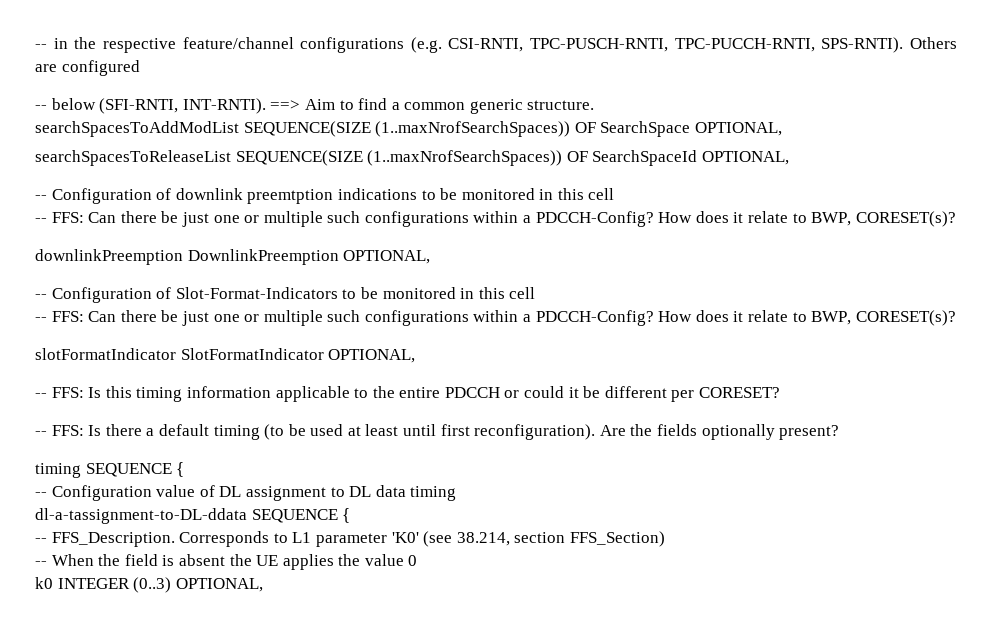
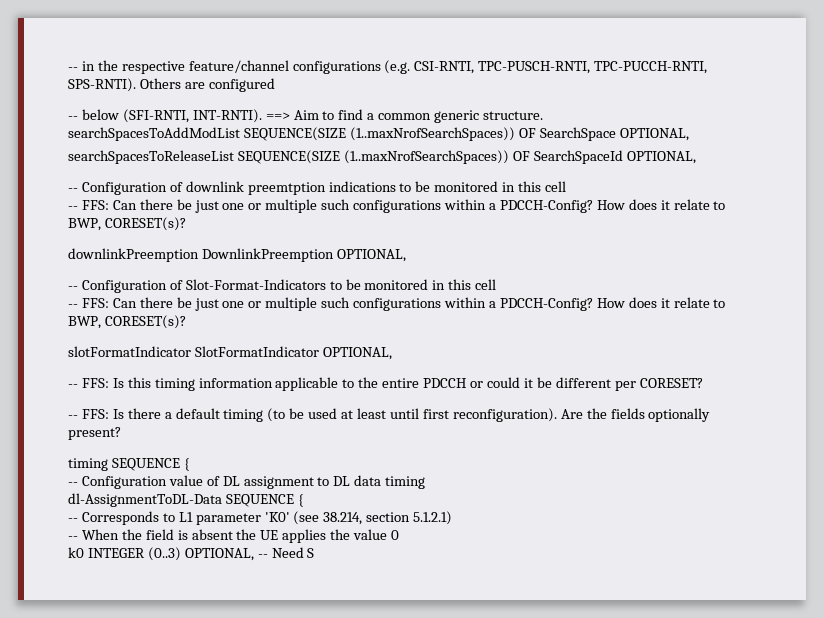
- dl-a-tassignment-to-DL-ddata SEQUENCE {
- -- FFS_Description. Corresponds to L1 parameter 'K0' (see 38.214, section FFS_Section)
+ dl-AssignmentToDL-Data SEQUENCE {
+ -- Corresponds to L1 parameter 'K0' (see 38.214, section 5.1.2.1)
- k0 INTEGER (0..3) OPTIONAL,
+ k0 INTEGER (0..3) OPTIONAL, -- Need S

